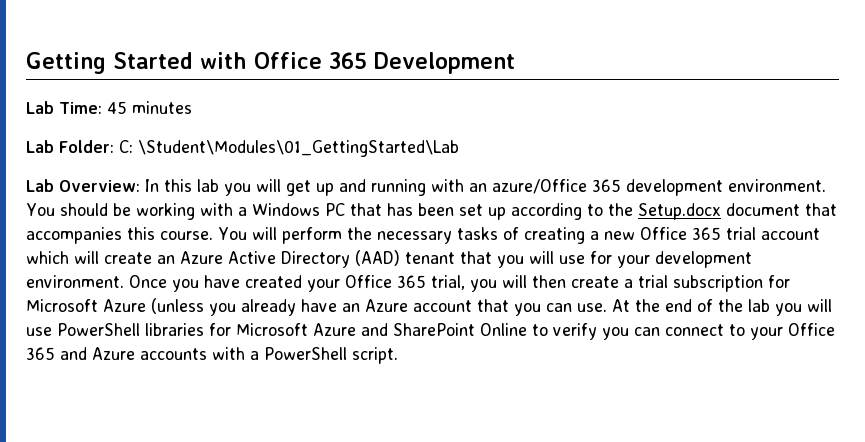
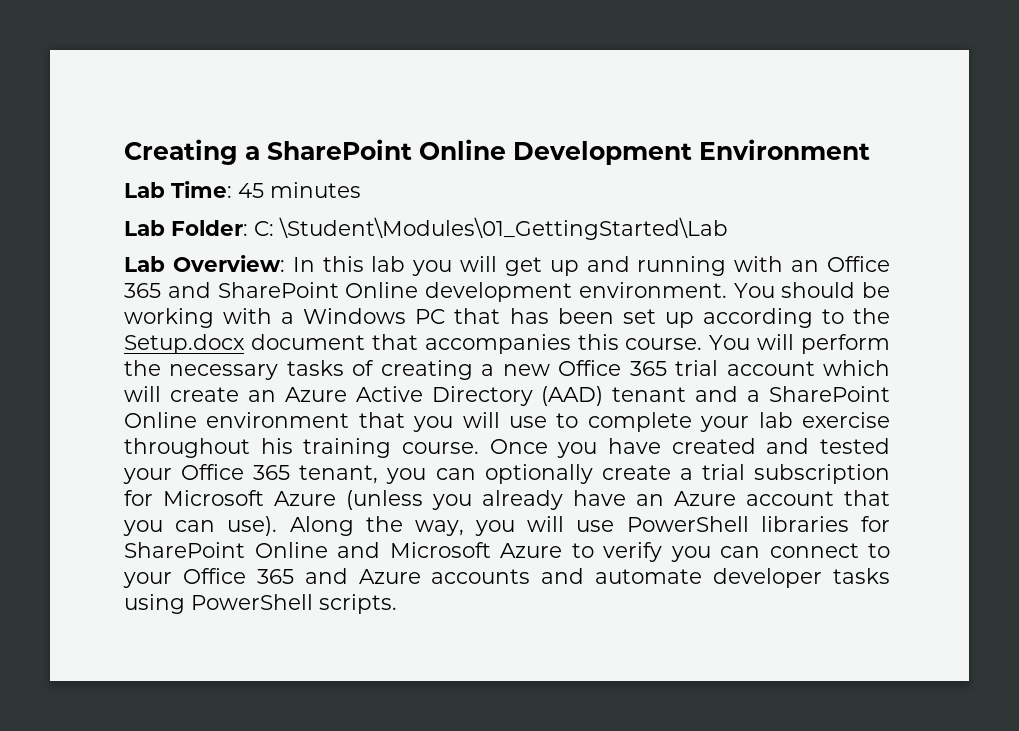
- Getting Started with Office 365 Development
+ Creating a SharePoint Online Development Environment
- Lab Overview: In this lab you will get up and running with an azure/Office 365 development environment.
+ Lab Overview: In this lab you will get up and running with an Office 365 and SharePoint Online development environment.
- You will perform the necessary tasks of creating a new Office 365 trial account which will create an Azure Active Directory (AAD) tenant that you will use for your development environment.
+ You will perform the necessary tasks of creating a new Office 365 trial account which will create an Azure Active Directory (AAD) tenant and a SharePoint Online environment that you will use to complete your lab exercise throughout his training course.
- Once you have created your Office 365 trial, you will then create a trial subscription for Microsoft Azure (unless you already have an Azure account that you can use. At the end of the lab you will use PowerShell libraries for Microsoft Azure and SharePoint Online to verify you can connect to your Office 365 and Azure accounts with a PowerShell script.
+ Once you have created and tested your Office 365 tenant, you can optionally create a trial subscription for Microsoft Azure (unless you already have an Azure account that you can use). Along the way, you will use PowerShell libraries for SharePoint Online and Microsoft Azure to verify you can connect to your Office 365 and Azure accounts and automate developer tasks using PowerShell scripts.

